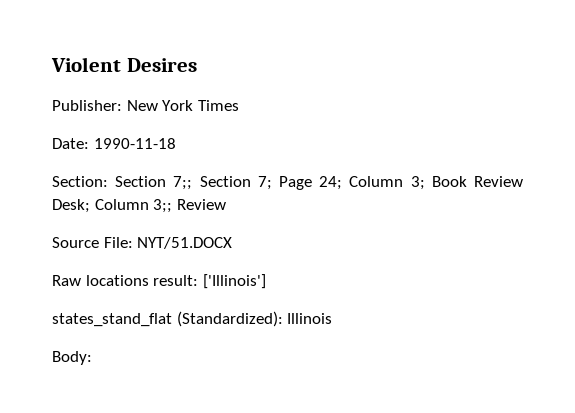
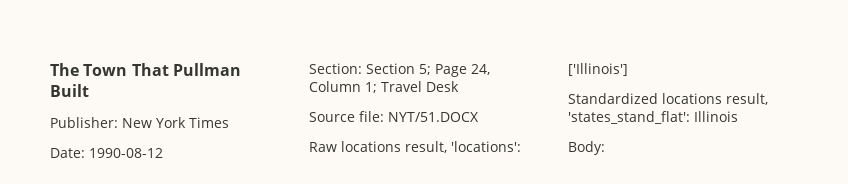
- Violent Desires
+ The Town That Pullman Built
- Date: 1990-11-18
+ Date: 1990-08-12
- Section: Section 7;; Section 7; Page 24; Column 3; Book Review Desk; Column 3;; Review
+ Section: Section 5; Page 24, Column 1; Travel Desk
- Source File: NYT/51.DOCX
+ Source file: NYT/51.DOCX
- Raw locations result: ['Illinois']
+ Raw locations result, 'locations': ['Illinois']
- states_stand_flat (Standardized): Illinois
+ Standardized locations result, 'states_stand_flat': Illinois

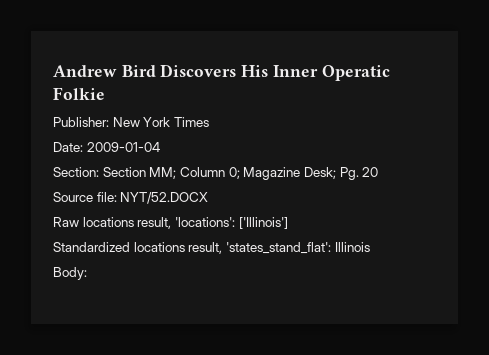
- The Town That Pullman Built
+ Andrew Bird Discovers His Inner Operatic Folkie
- Date: 1990-08-12
+ Date: 2009-01-04
- Section: Section 5; Page 24, Column 1; Travel Desk
+ Section: Section MM; Column 0; Magazine Desk; Pg. 20
- Source file: NYT/51.DOCX
+ Source file: NYT/52.DOCX

